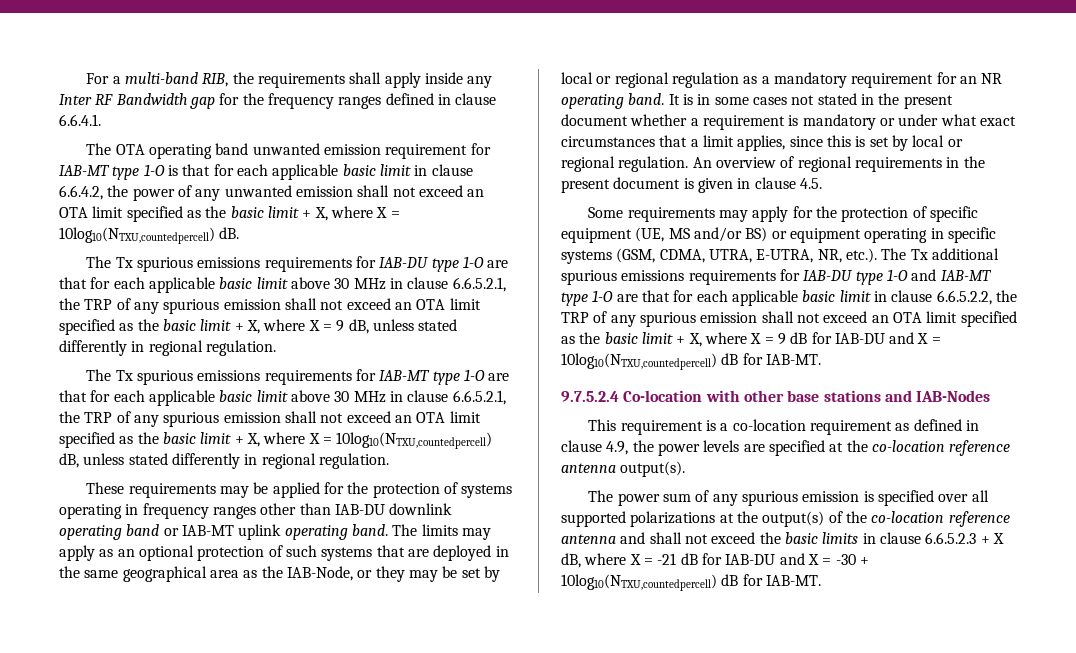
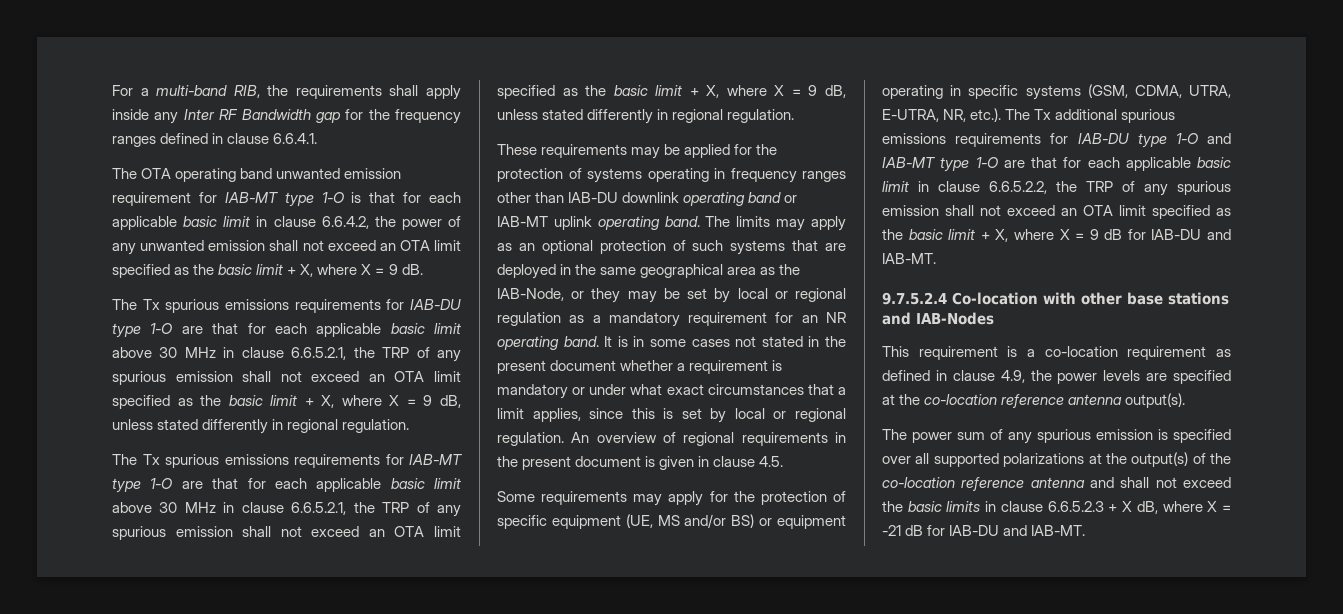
- The OTA operating band unwanted emission requirement for IAB-MT type 1-O is that for each applicable basic limit in clause 6.6.4.2, the power of any unwanted emission shall not exceed an OTA limit specified as the basic limit + X, where X = 10log10(NTXU,countedpercell) dB.
+ The OTA operating band unwanted emission requirement for IAB-MT type 1-O is that for each applicable basic limit in clause 6.6.4.2, the power of any unwanted emission shall not exceed an OTA limit specified as the basic limit + X, where X = 9 dB.
- The Tx spurious emissions requirements for IAB-MT type 1-O are that for each applicable basic limit above 30 MHz in clause 6.6.5.2.1, the TRP of any spurious emission shall not exceed an OTA limit specified as the basic limit + X, where X = 10log10(NTXU,countedpercell) dB, unless stated differently in regional regulation.
+ The Tx spurious emissions requirements for IAB-MT type 1-O are that for each applicable basic limit above 30 MHz in clause 6.6.5.2.1, the TRP of any spurious emission shall not exceed an OTA limit specified as the basic limit + X, where X = 9 dB, unless stated differently in regional regulation.
- Some requirements may apply for the protection of specific equipment (UE, MS and/or BS) or equipment operating in specific systems (GSM, CDMA, UTRA, E-UTRA, NR, etc.). The Tx additional spurious emissions requirements for IAB-DU type 1-O and IAB-MT type 1-O are that for each applicable basic limit in clause 6.6.5.2.2, the TRP of any spurious emission shall not exceed an OTA limit specified as the basic limit + X, where X = 9 dB for IAB-DU and X = 10log10(NTXU,countedpercell) dB for IAB-MT.
+ Some requirements may apply for the protection of specific equipment (UE, MS and/or BS) or equipment operating in specific systems (GSM, CDMA, UTRA, E-UTRA, NR, etc.). The Tx additional spurious emissions requirements for IAB-DU type 1-O and IAB-MT type 1-O are that for each applicable basic limit in clause 6.6.5.2.2, the TRP of any spurious emission shall not exceed an OTA limit specified as the basic limit + X, where X = 9 dB for IAB-DU and IAB-MT.
- The power sum of any spurious emission is specified over all supported polarizations at the output(s) of the co-location reference antenna and shall not exceed the basic limits in clause 6.6.5.2.3 + X dB, where X = -21 dB for IAB-DU and X = -30 + 10log10(NTXU,countedpercell) dB for IAB-MT.
+ The power sum of any spurious emission is specified over all supported polarizations at the output(s) of the co-location reference antenna and shall not exceed the basic limits in clause 6.6.5.2.3 + X dB, where X = -21 dB for IAB-DU and IAB-MT.

